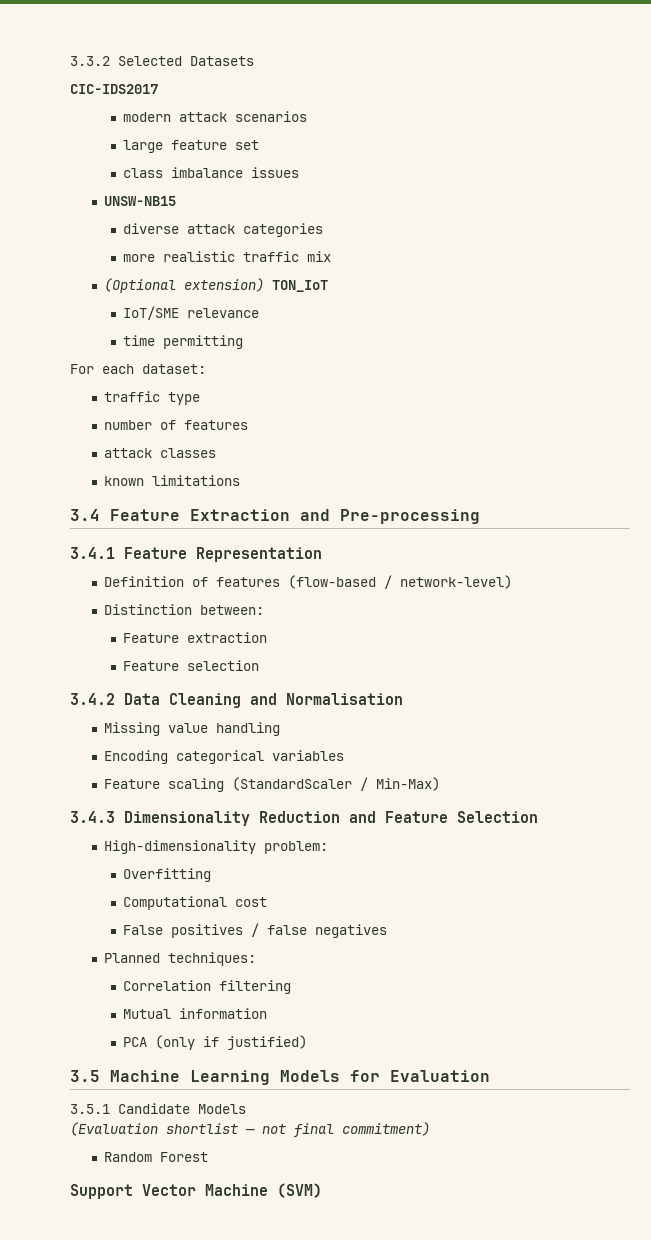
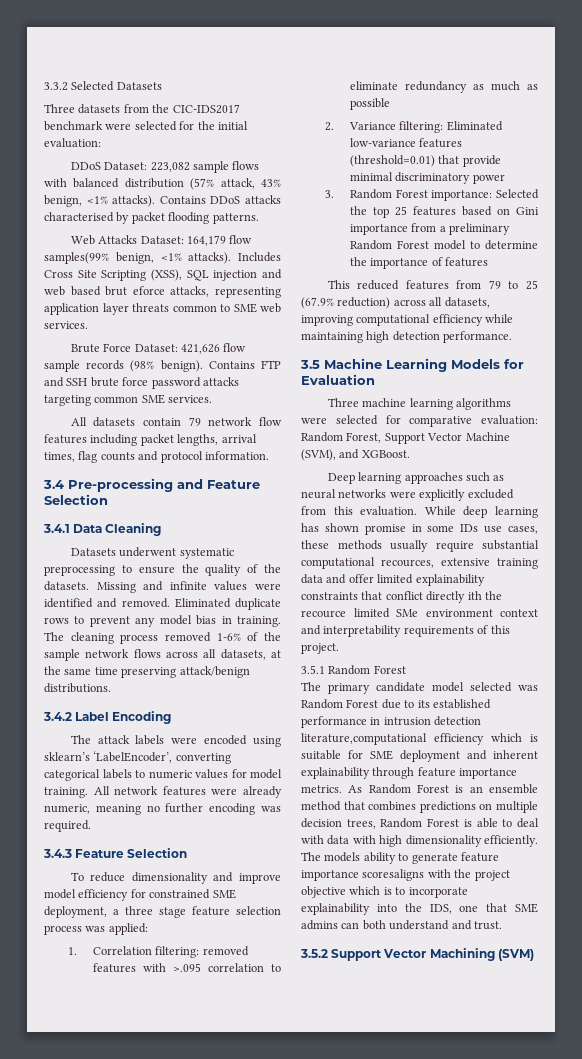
- CIC-IDS2017
- modern attack scenarios
- large feature set
- class imbalance issues
- UNSW-NB15
- diverse attack categories
- more realistic traffic mix
- (Optional extension) TON_IoT
- IoT/SME relevance
- time permitting
- For each dataset:
- traffic type
- number of features
- attack classes
- known limitations
- 3.4 Feature Extraction and Pre-processing
- 3.4.1 Feature Representation
- Definition of features (flow-based / network-level)
- Distinction between:
- Feature extraction
- Feature selection
- 3.4.2 Data Cleaning and Normalisation
- Missing value handling
- Encoding categorical variables
- Feature scaling (StandardScaler / Min-Max)
- 3.4.3 Dimensionality Reduction and Feature Selection
- High-dimensionality problem:
- Overfitting
- Computational cost
- False positives / false negatives
- Planned techniques:
- Correlation filtering
- Mutual information
- PCA (only if justified)
+ Three datasets from the CIC-IDS2017 benchmark were selected for the initial evaluation:
+ DDoS Dataset: 223,082 sample flows with balanced distribution (57% attack, 43% benign, <1% attacks). Contains DDoS attacks characterised by packet flooding patterns.
+ Web Attacks Dataset: 164,179 flow samples(99% benign, <1% attacks). Includes Cross Site Scripting (XSS), SQL injection and web based brut eforce attacks, representing application layer threats common to SME web services.
+ Brute Force Dataset: 421,626 flow sample records (98% benign). Contains FTP and SSH brute force password attacks targeting common SME services.
+ All datasets contain 79 network flow features including packet lengths, arrival times, flag counts and protocol information.
+ 3.4 Pre-processing and Feature Selection
+ 3.4.1 Data Cleaning
+ Datasets underwent systematic preprocessing to ensure the quality of the datasets. Missing and infinite values were identified and removed. Eliminated duplicate rows to prevent any model bias in training. The cleaning process removed 1-6% of the sample network flows across all datasets, at the same time preserving attack/benign distributions.
+ 3.4.2 Label Encoding
+ The attack labels were encoded using sklearn’s ‘LabelEncoder’, converting categorical labels to numeric values for model training. All network features were already numeric, meaning no further encoding was required.
+ 3.4.3 Feature Selection
+ To reduce dimensionality and improve model efficiency for constrained SME deployment, a three stage feature selection process was applied:
+ 1. Correlation filtering: removed features with >.095 correlation to eliminate redundancy as much as possible
+ 2. Variance filtering: Eliminated low-variance features (threshold=0.01) that provide minimal discriminatory power
+ 3. Random Forest importance: Selected the top 25 features based on Gini importance from a preliminary Random Forest model to determine the importance of features
+ This reduced features from 79 to 25 (67.9% reduction) across all datasets, improving computational efficiency while maintaining high detection performance.
- 3.5.1 Candidate Models
- (Evaluation shortlist — not final commitment)
- Random Forest
- Support Vector Machine (SVM)
+ Three machine learning algorithms were selected for comparative evaluation: Random Forest, Support Vector Machine (SVM), and XGBoost.
+ Deep learning approaches such as neural networks were explicitly excluded from this evaluation. While deep learning has shown promise in some IDs use cases, these methods usually require substantial computational recources, extensive training data and offer limited explainability constraints that conflict directly ith the recource limited SMe environment context and interpretability requirements of this project.
+ 3.5.1 Random Forest
+ The primary candidate model selected was Random Forest due to its established performance in intrusion detection literature,computational efficiency which is suitable for SME deployment and inherent explainability through feature importance metrics. As Random Forest is an ensemble method that combines predictions on multiple decision trees, Random Forest is able to deal with data with high dimensionality efficiently. The models ability to generate feature importance scoresaligns with the project objective which is to incorporate explainability into the IDS, one that SME admins can both understand and trust.
+ 3.5.2 Support Vector Machining (SVM)

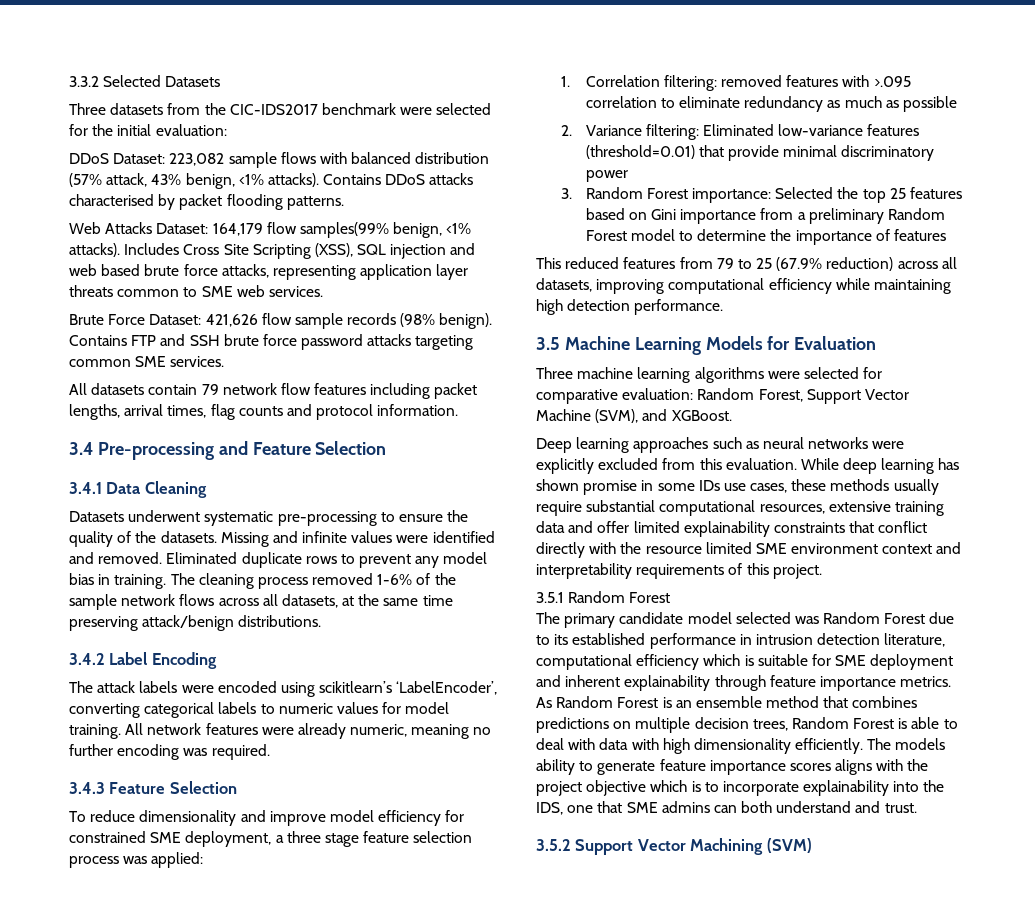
- Includes Cross Site Scripting (XSS), SQL injection and web based brut eforce attacks, representing application layer threats common to SME web services.
+ Includes Cross Site Scripting (XSS), SQL injection and web based brute force attacks, representing application layer threats common to SME web services.
- Datasets underwent systematic preprocessing to ensure the quality of the datasets.
+ Datasets underwent systematic pre-processing to ensure the quality of the datasets.
- The attack labels were encoded using sklearn’s ‘LabelEncoder’, converting categorical labels to numeric values for model training.
+ The attack labels were encoded using scikitlearn’s ‘LabelEncoder’, converting categorical labels to numeric values for model training.
- While deep learning has shown promise in some IDs use cases, these methods usually require substantial computational recources, extensive training data and offer limited explainability constraints that conflict directly ith the recource limited SMe environment context and interpretability requirements of this project.
+ While deep learning has shown promise in some IDs use cases, these methods usually require substantial computational resources, extensive training data and offer limited explainability constraints that conflict directly with the resource limited SME environment context and interpretability requirements of this project.
- The primary candidate model selected was Random Forest due to its established performance in intrusion detection literature,computational efficiency which is suitable for SME deployment and inherent explainability through feature importance metrics.
+ The primary candidate model selected was Random Forest due to its established performance in intrusion detection literature, computational efficiency which is suitable for SME deployment and inherent explainability through feature importance metrics.
- The models ability to generate feature importance scoresaligns with the project objective which is to incorporate explainability into the IDS, one that SME admins can both understand and trust.
+ The models ability to generate feature importance scores aligns with the project objective which is to incorporate explainability into the IDS, one that SME admins can both understand and trust.

